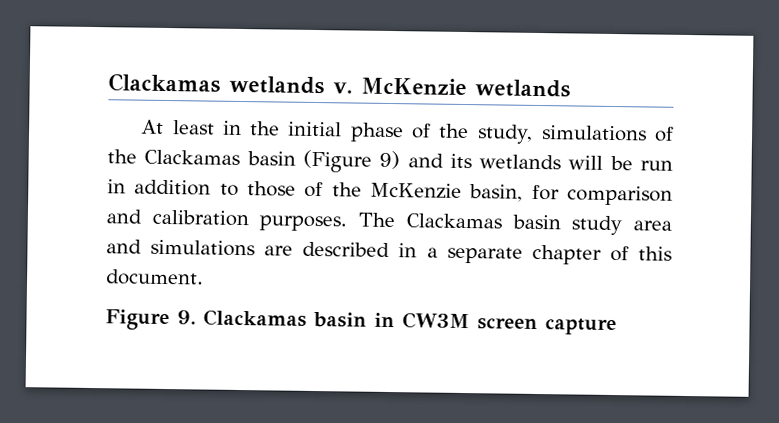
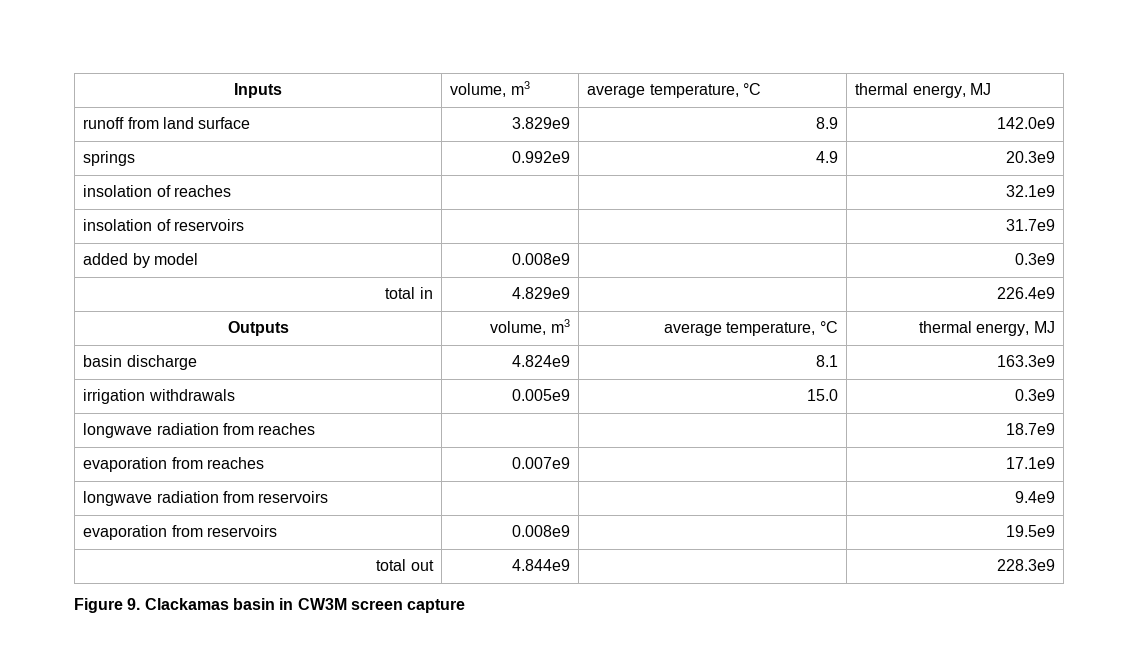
- Clackamas wetlands v. McKenzie wetlands
- At least in the initial phase of the study, simulations of the Clackamas basin (Figure 9) and its wetlands will be run in addition to those of the McKenzie basin, for comparison and calibration purposes. The Clackamas basin study area and simulations are described in a separate chapter of this document.
+ Inputs | volume, m3 | average temperature, °C | thermal energy, MJ
+ runoff from land surface | 3.829e9 | 8.9 | 142.0e9
+ springs | 0.992e9 | 4.9 | 20.3e9
+ insolation of reaches | | | 32.1e9
+ insolation of reservoirs | | | 31.7e9
+ added by model | 0.008e9 | | 0.3e9
+ total in | 4.829e9 | | 226.4e9
+ Outputs | volume, m3 | average temperature, °C | thermal energy, MJ
+ basin discharge | 4.824e9 | 8.1 | 163.3e9
+ irrigation withdrawals | 0.005e9 | 15.0 | 0.3e9
+ longwave radiation from reaches | | | 18.7e9
+ evaporation from reaches | 0.007e9 | | 17.1e9
+ longwave radiation from reservoirs | | | 9.4e9
+ evaporation from reservoirs | 0.008e9 | | 19.5e9
+ total out | 4.844e9 | | 228.3e9

